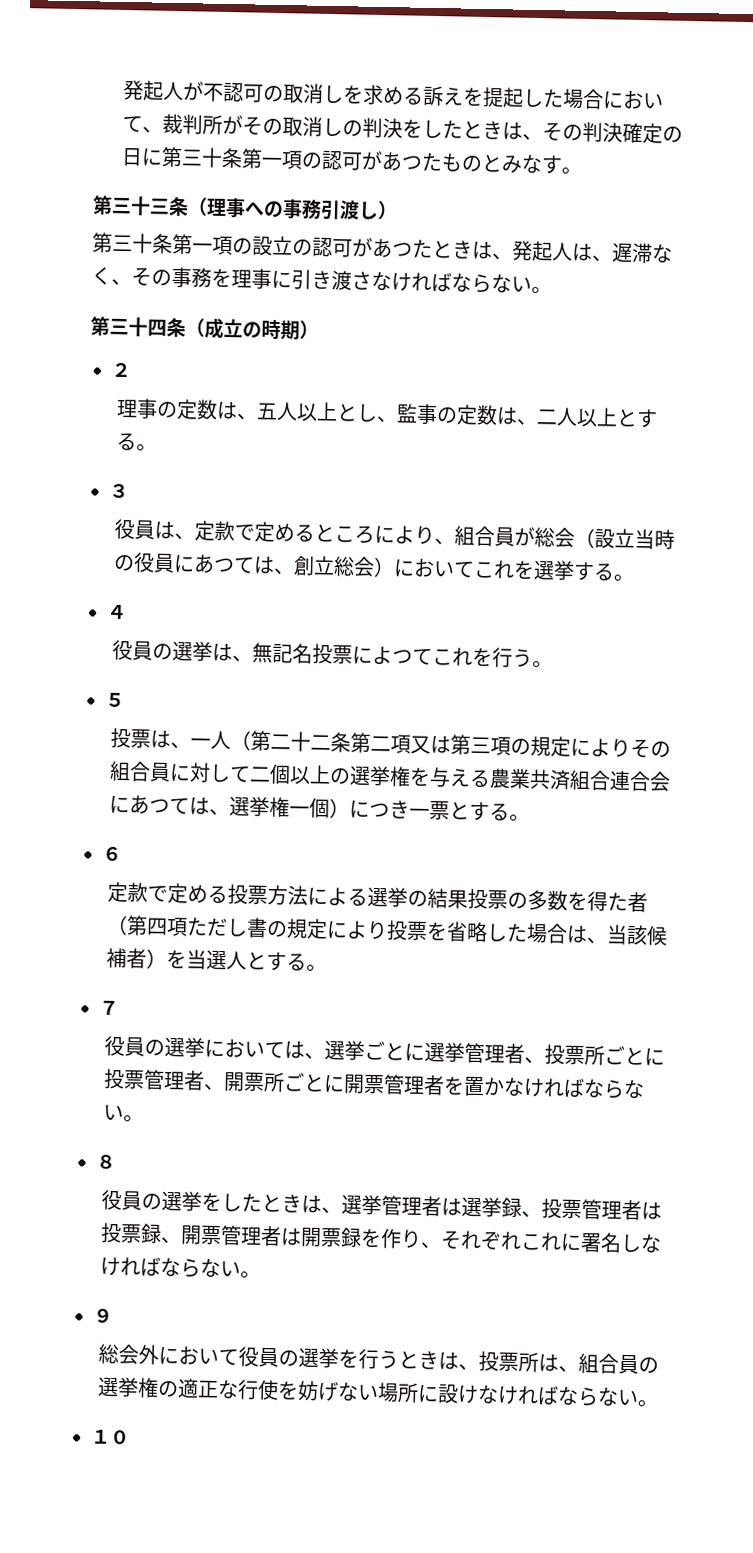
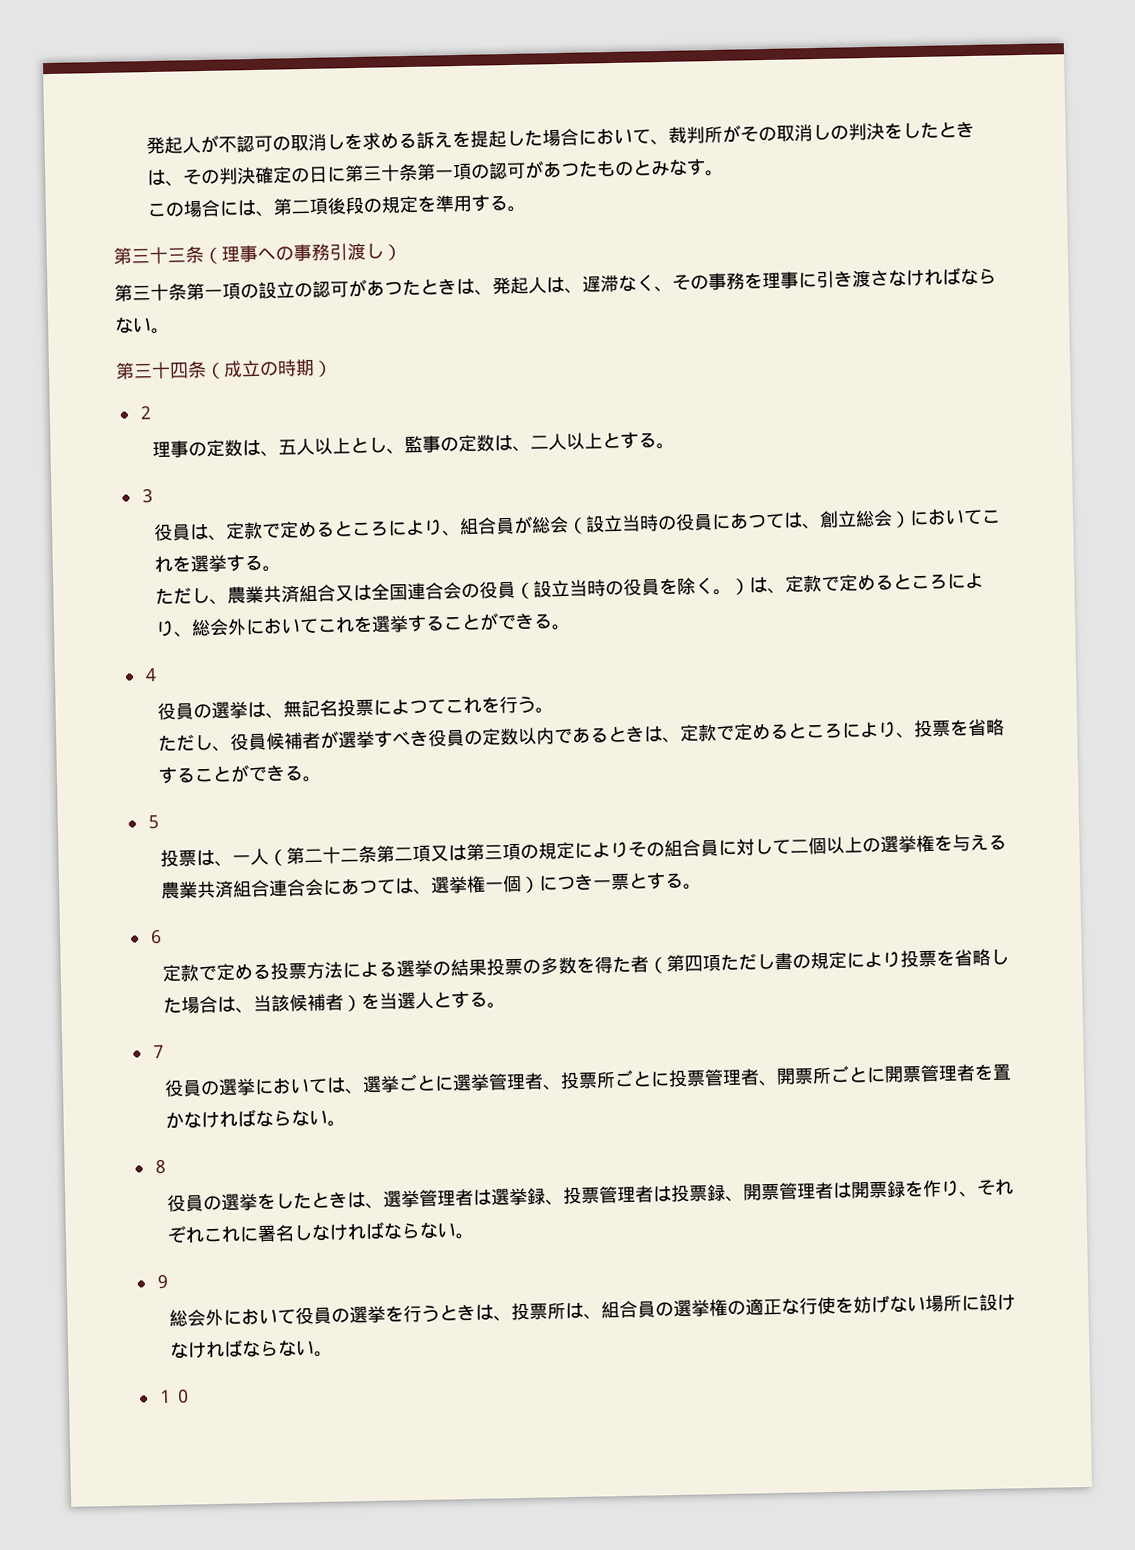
+ この場合には、第二項後段の規定を準用する。
+ ただし、農業共済組合又は全国連合会の役員（設立当時の役員を除く。）は、定款で定めるところにより、総会外においてこれを選挙することができる。
+ ただし、役員候補者が選挙すべき役員の定数以内であるときは、定款で定めるところにより、投票を省略することができる。

